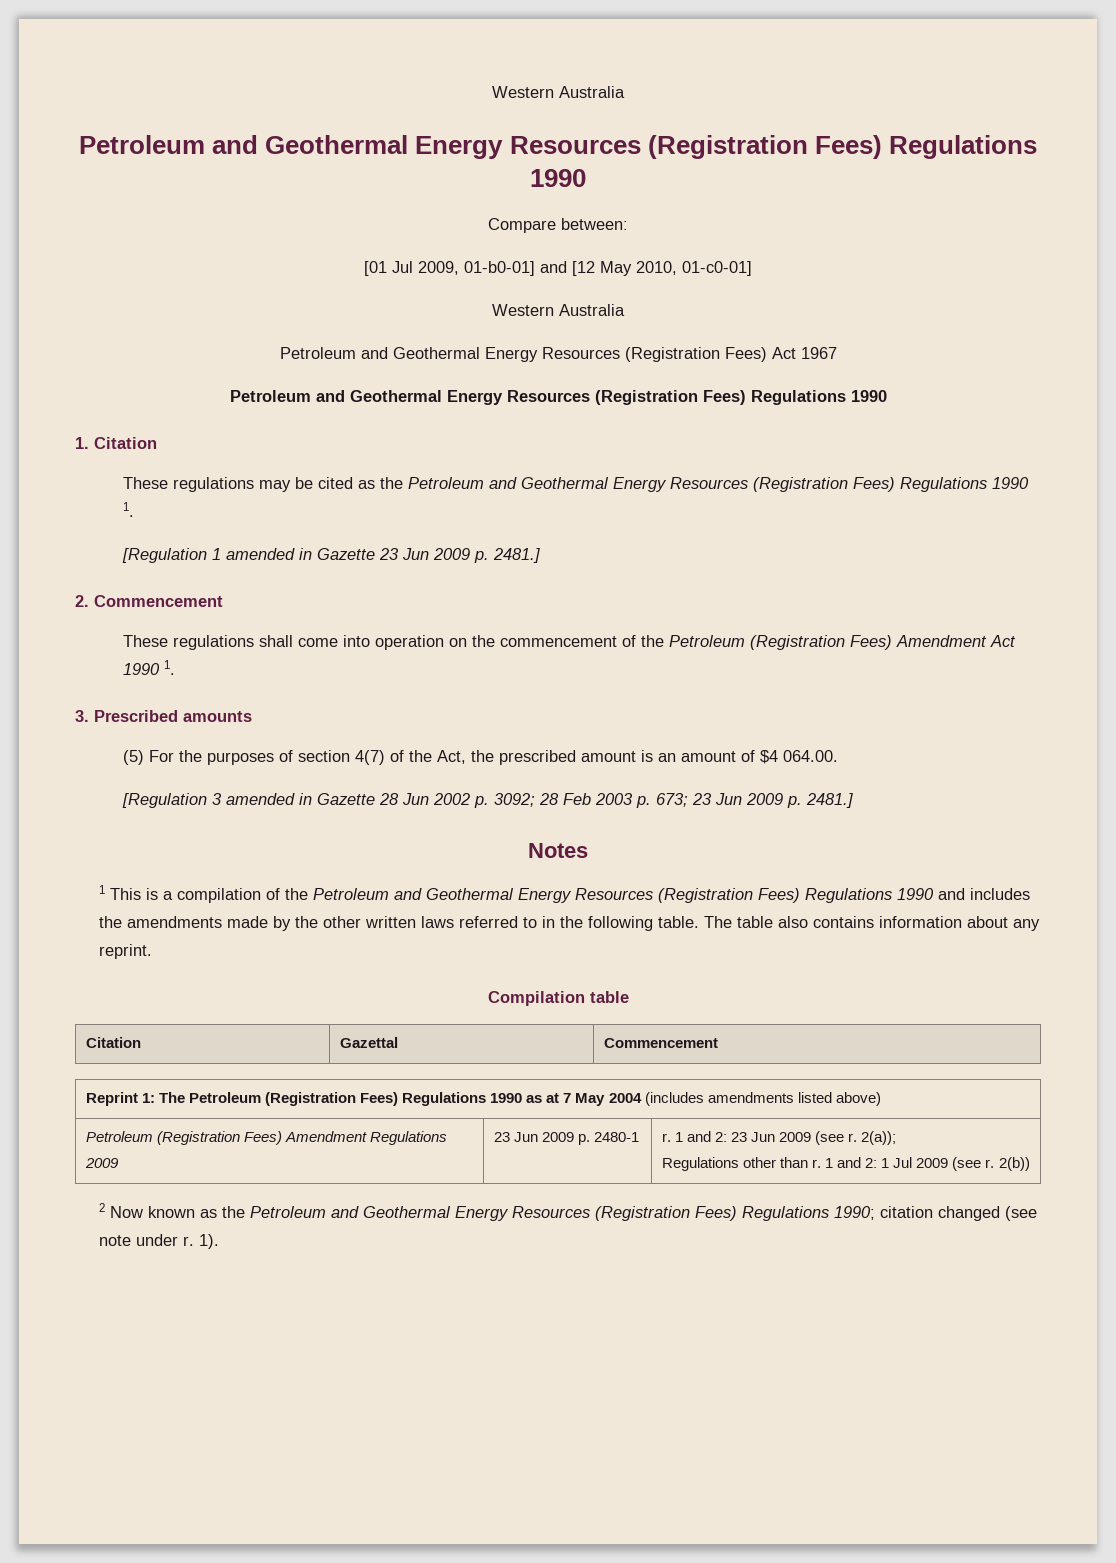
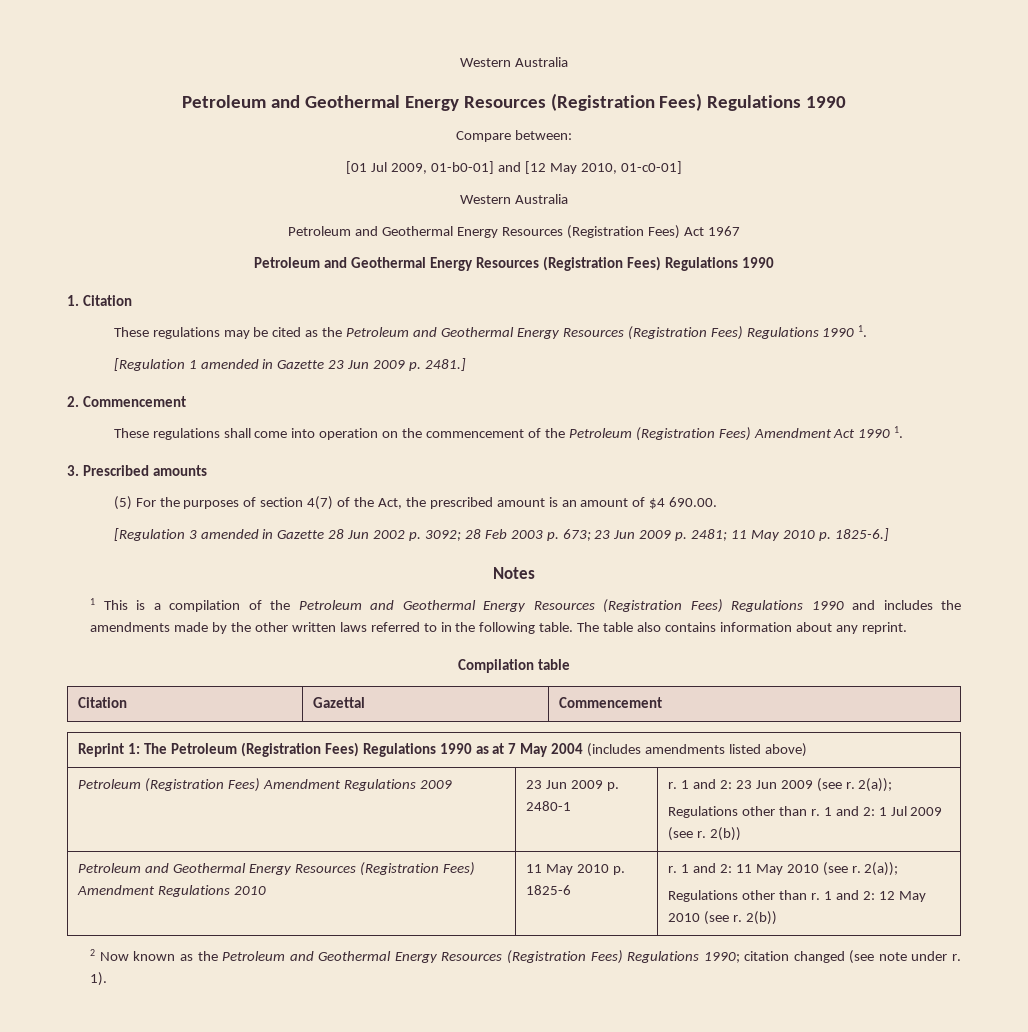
- (5) For the purposes of section 4(7) of the Act, the prescribed amount is an amount of $4 064.00.
+ (5) For the purposes of section 4(7) of the Act, the prescribed amount is an amount of $4 690.00.
- [Regulation 3 amended in Gazette 28 Jun 2002 p. 3092; 28 Feb 2003 p. 673; 23 Jun 2009 p. 2481.]
+ [Regulation 3 amended in Gazette 28 Jun 2002 p. 3092; 28 Feb 2003 p. 673; 23 Jun 2009 p. 2481; 11 May 2010 p. 1825-6.]
+ Petroleum and Geothermal Energy Resources (Registration Fees) Amendment Regulations 2010 | 11 May 2010 p. 1825-6 | r. 1 and 2: 11 May 2010 (see r. 2(a));
+ Regulations other than r. 1 and 2: 12 May 2010 (see r. 2(b))

